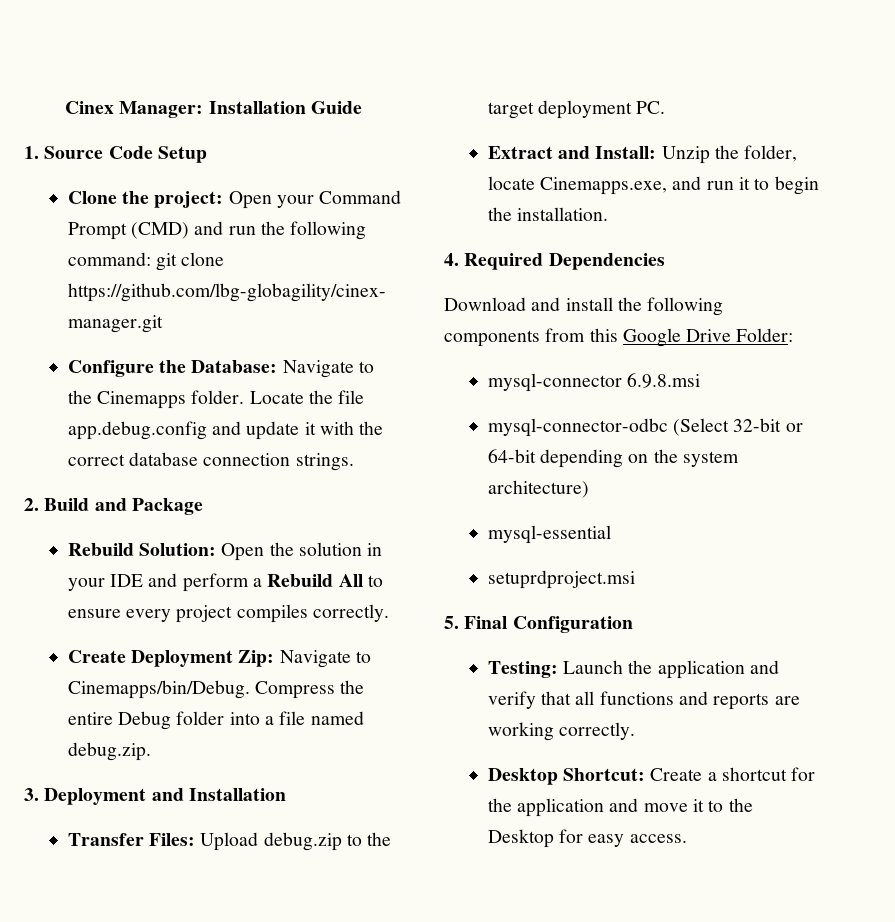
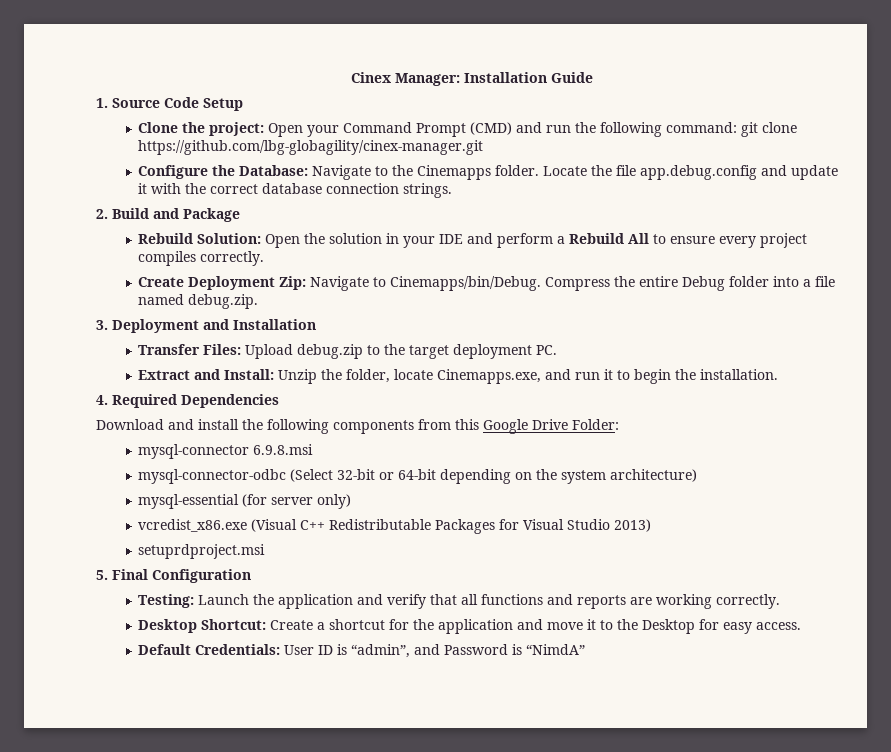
- mysql-essential
+ mysql-essential (for server only)
+ vcredist_x86.exe (Visual C++ Redistributable Packages for Visual Studio 2013)
+ Default Credentials: User ID is “admin”, and Password is “NimdA”

